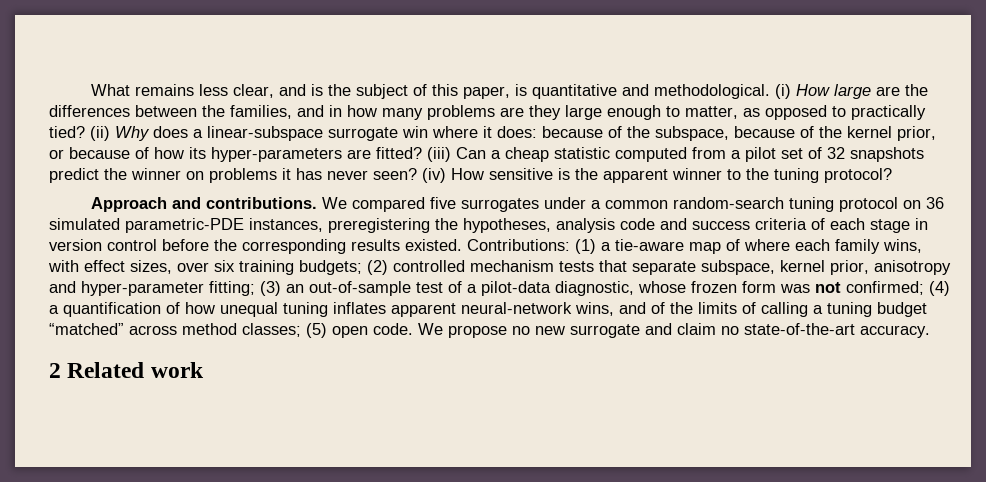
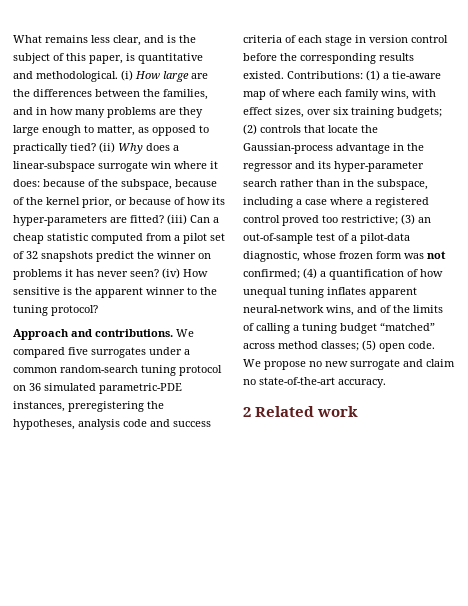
- Contributions: (1) a tie-aware map of where each family wins, with effect sizes, over six training budgets; (2) controlled mechanism tests that separate subspace, kernel prior, anisotropy and hyper-parameter fitting; (3) an out-of-sample test of a pilot-data diagnostic, whose frozen form was not confirmed; (4) a quantification of how unequal tuning inflates apparent neural-network wins, and of the limits of calling a tuning budget “matched” across method classes; (5) open code.
+ Contributions: (1) a tie-aware map of where each family wins, with effect sizes, over six training budgets; (2) controls that locate the Gaussian-process advantage in the regressor and its hyper-parameter search rather than in the subspace, including a case where a registered control proved too restrictive; (3) an out-of-sample test of a pilot-data diagnostic, whose frozen form was not confirmed; (4) a quantification of how unequal tuning inflates apparent neural-network wins, and of the limits of calling a tuning budget “matched” across method classes; (5) open code.

